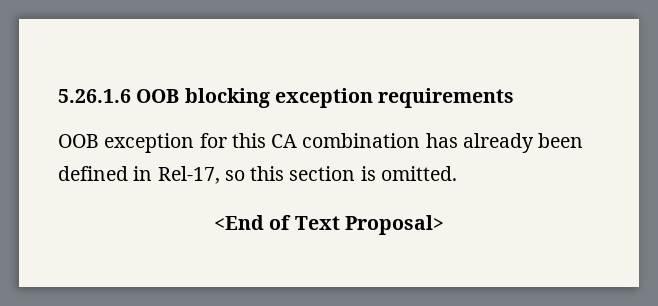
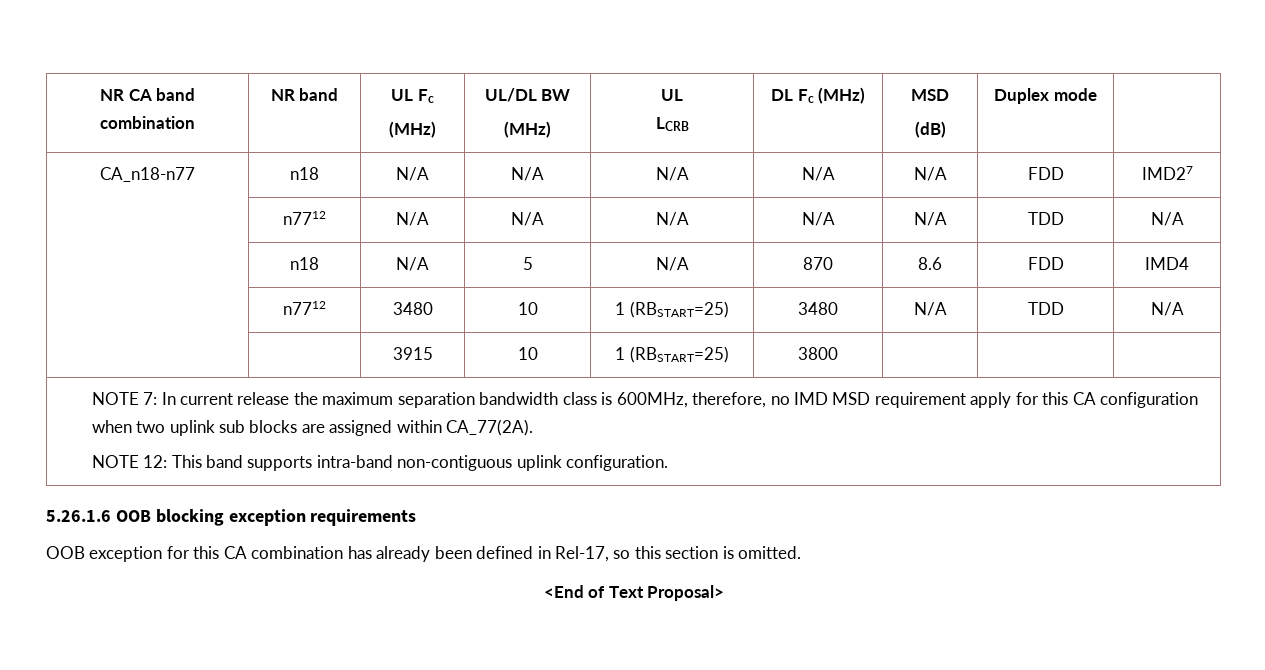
+ NR CA band combination | NR band | UL Fc
+ (MHz) | UL/DL BW
+ (MHz) | UL
+ LCRB | DL Fc (MHz) | MSD
+ (dB) | Duplex mode |
+ CA_n18-n77 | n18 | N/A | N/A | N/A | N/A | N/A | FDD | IMD27
+ | n7712 | N/A | N/A | N/A | N/A | N/A | TDD | N/A
+ | n18 | N/A | 5 | N/A | 870 | 8.6 | FDD | IMD4
+ | n7712 | 3480 | 10 | 1 (RBSTART=25) | 3480 | N/A | TDD | N/A
+ | | 3915 | 10 | 1 (RBSTART=25) | 3800 | | |
+ NOTE 7: In current release the maximum separation bandwidth class is 600MHz, therefore, no IMD MSD requirement apply for this CA configuration when two uplink sub blocks are assigned within CA_77(2A).
+ NOTE 12: This band supports intra-band non-contiguous uplink configuration.

